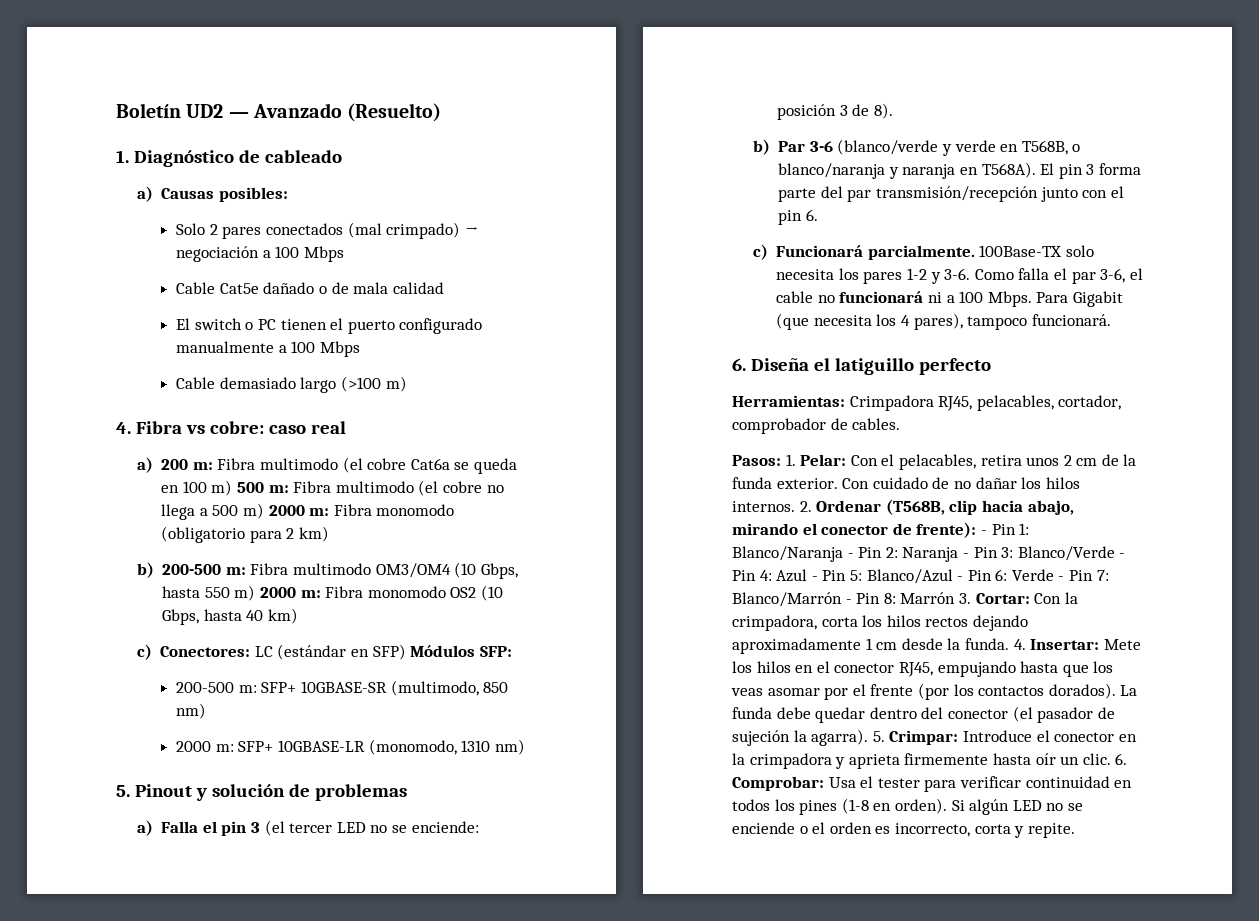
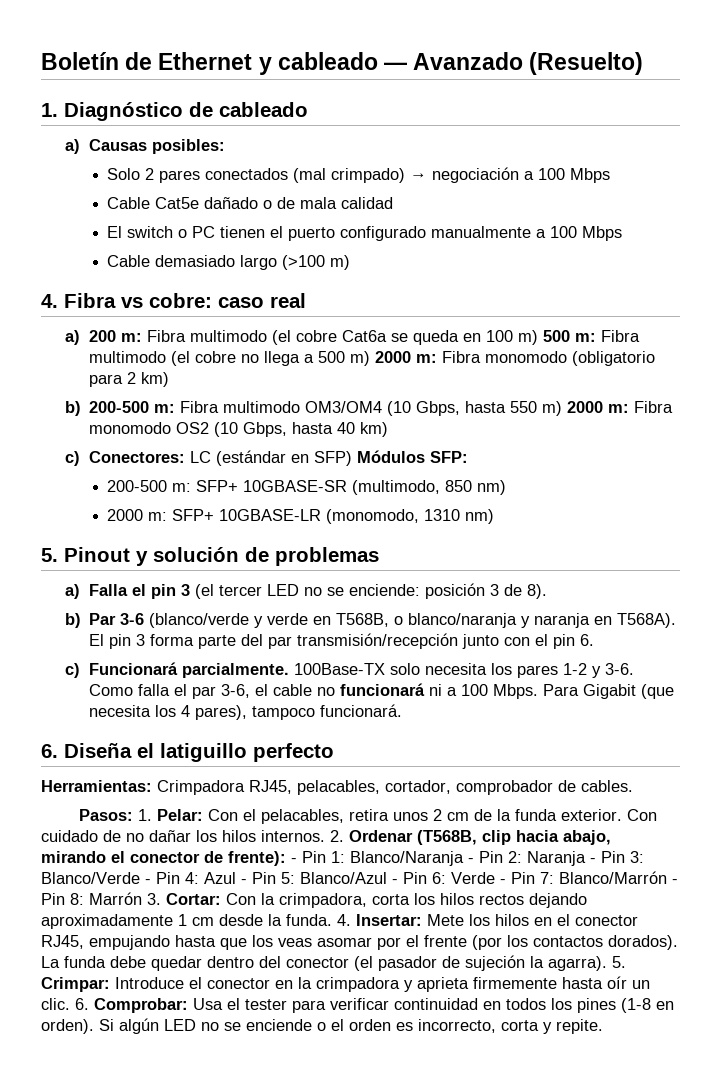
- Boletín UD2 — Avanzado (Resuelto)
+ Boletín de Ethernet y cableado — Avanzado (Resuelto)

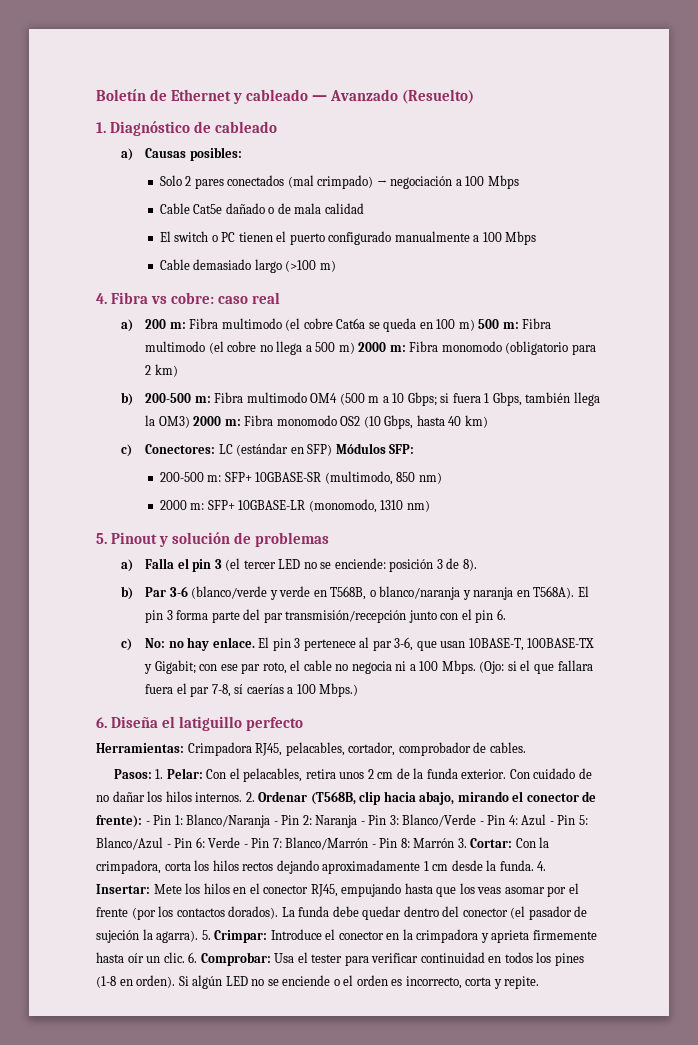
- b) 200-500 m: Fibra multimodo OM3/OM4 (10 Gbps, hasta 550 m) 2000 m: Fibra monomodo OS2 (10 Gbps, hasta 40 km)
+ b) 200-500 m: Fibra multimodo OM4 (500 m a 10 Gbps; si fuera 1 Gbps, también llega la OM3) 2000 m: Fibra monomodo OS2 (10 Gbps, hasta 40 km)
- c) Funcionará parcialmente. 100Base-TX solo necesita los pares 1-2 y 3-6. Como falla el par 3-6, el cable no funcionará ni a 100 Mbps.
+ c) No: no hay enlace. El pin 3 pertenece al par 3-6, que usan 10BASE-T, 100BASE-TX y Gigabit; con ese par roto, el cable no negocia ni a 100 Mbps.
- Para Gigabit (que necesita los 4 pares), tampoco funcionará.
+ (Ojo: si el que fallara fuera el par 7-8, sí caerías a 100 Mbps.)

